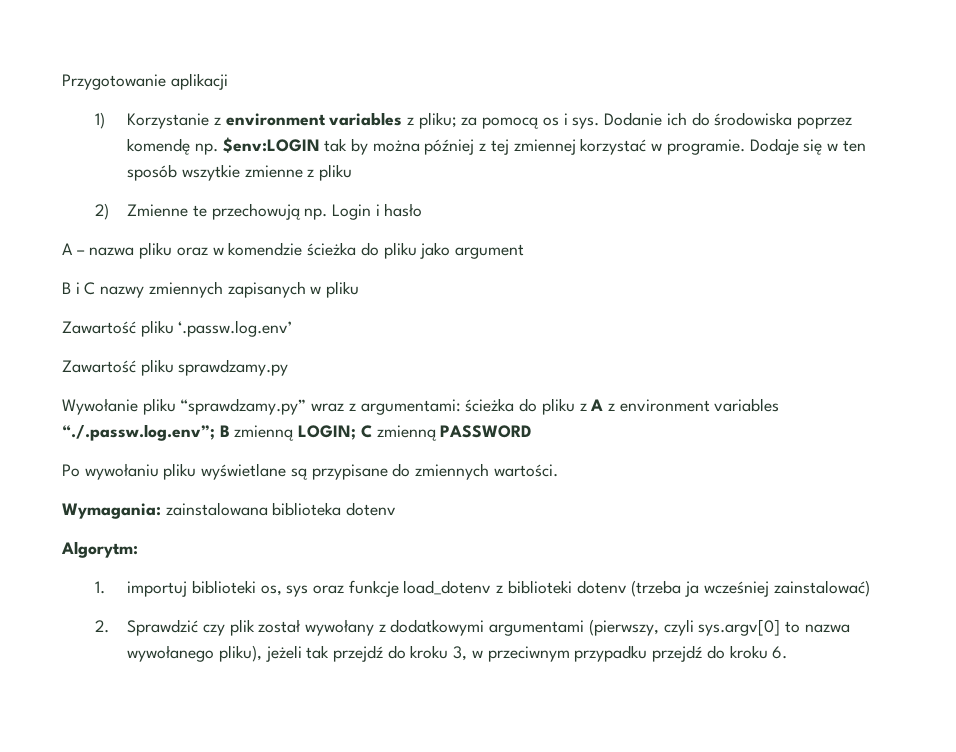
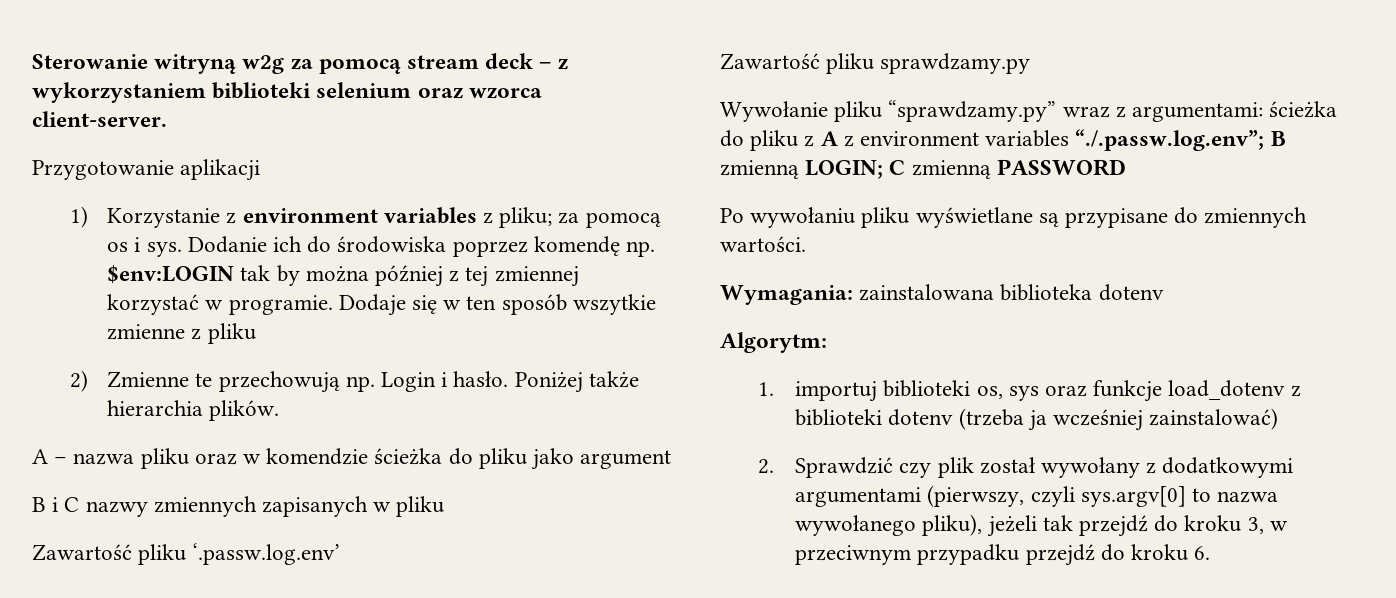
+ Sterowanie witryną w2g za pomocą stream deck – z wykorzystaniem biblioteki selenium oraz wzorca client-server.
- 2) Zmienne te przechowują np. Login i hasło
+ 2) Zmienne te przechowują np. Login i hasło. Poniżej także hierarchia plików.

